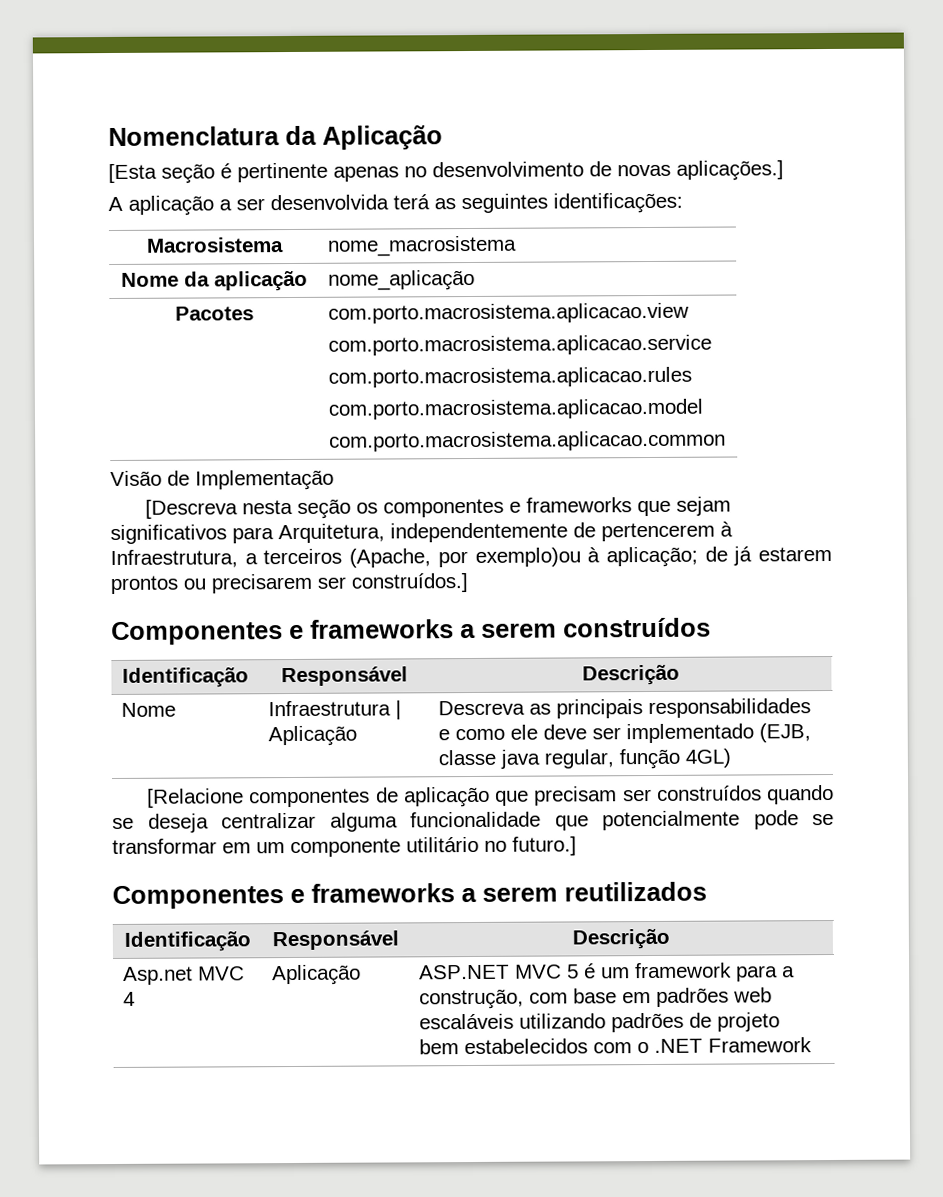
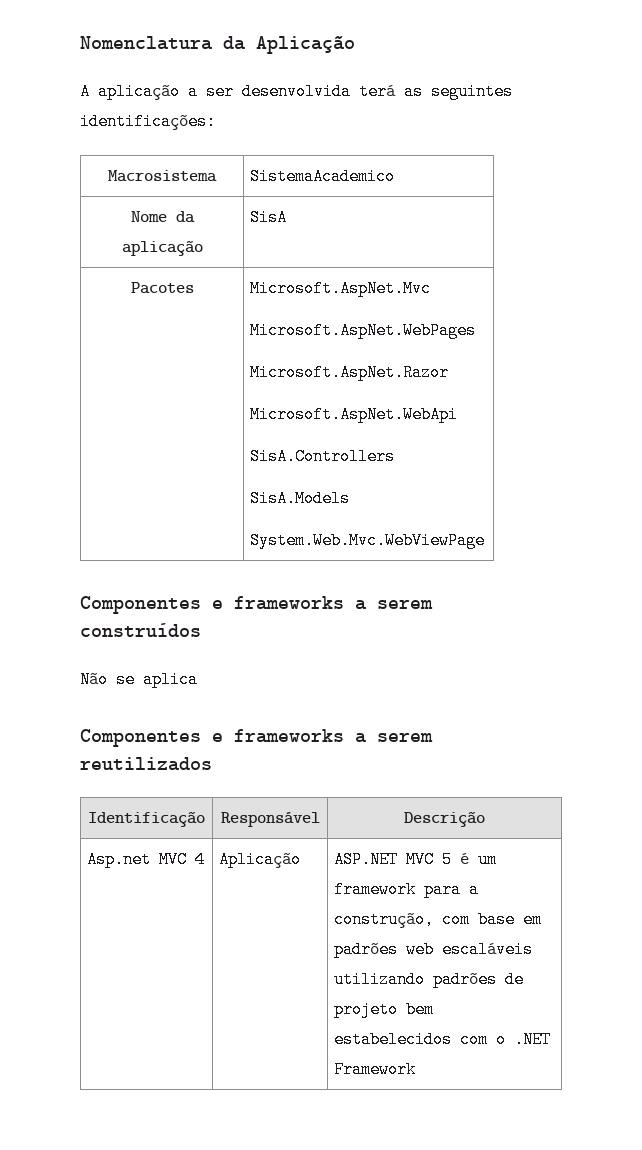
- [Esta seção é pertinente apenas no desenvolvimento de novas aplicações.]
- Macrosistema | nome_macrosistema
+ Macrosistema | SistemaAcademico
- Nome da aplicação | nome_aplicação
+ Nome da aplicação | SisA
- Pacotes | com.porto.macrosistema.aplicacao.view
- com.porto.macrosistema.aplicacao.service
- com.porto.macrosistema.aplicacao.rules
- com.porto.macrosistema.aplicacao.model
- com.porto.macrosistema.aplicacao.common
- Visão de Implementação
- [Descreva nesta seção os componentes e frameworks que sejam significativos para Arquitetura, independentemente de pertencerem à Infraestrutura, a terceiros (Apache, por exemplo)ou à aplicação; de já estarem prontos ou precisarem ser construídos.]
+ Pacotes | Microsoft.AspNet.Mvc
+ Microsoft.AspNet.WebPages
+ Microsoft.AspNet.Razor
+ Microsoft.AspNet.WebApi
+ SisA.Controllers
+ SisA.Models
+ System.Web.Mvc.WebViewPage
  Componentes e frameworks a serem construídos
- Identificação | Responsável | Descrição
- Nome | Infraestrutura | Aplicação | Descreva as principais responsabilidades e como ele deve ser implementado (EJB, classe java regular, função 4GL)
- [Relacione componentes de aplicação que precisam ser construídos quando se deseja centralizar alguma funcionalidade que potencialmente pode se transformar em um componente utilitário no futuro.]
+ Não se aplica

